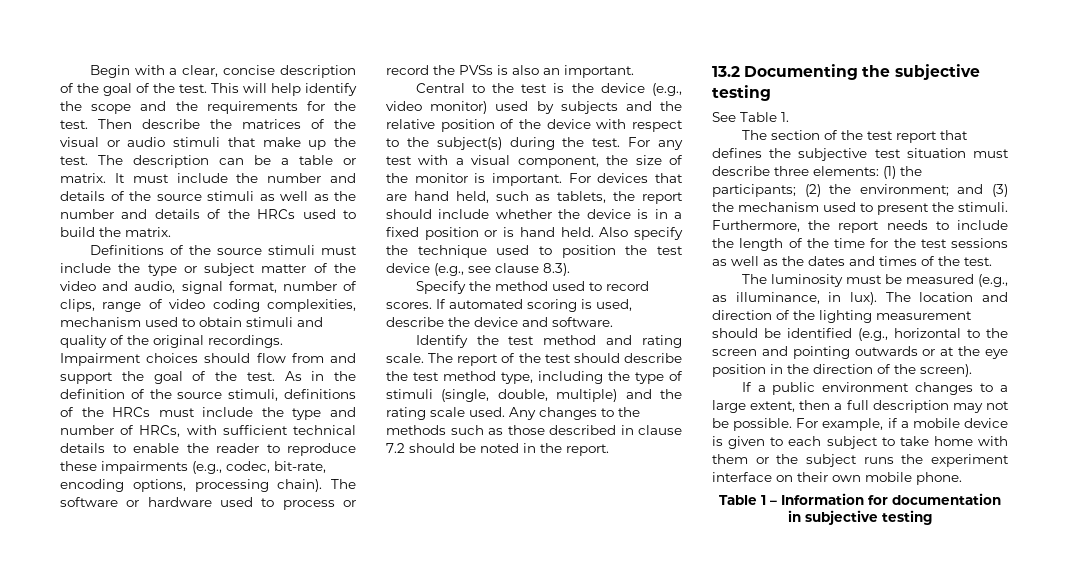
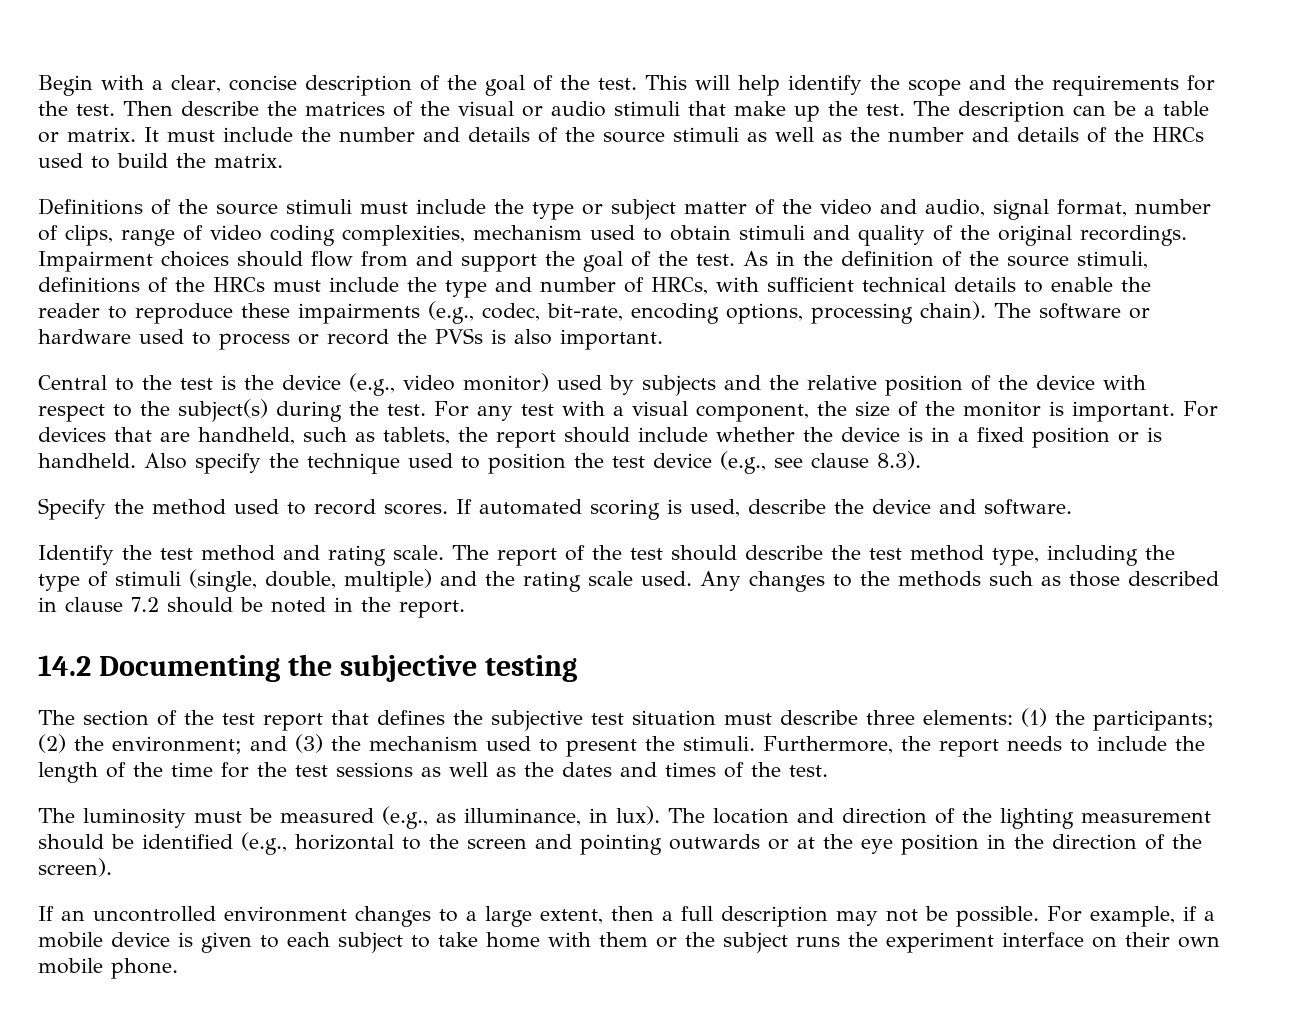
- The software or hardware used to process or record the PVSs is also an important.
+ The software or hardware used to process or record the PVSs is also important.
- For devices that are hand held, such as tablets, the report should include whether the device is in a fixed position or is hand held.
+ For devices that are handheld, such as tablets, the report should include whether the device is in a fixed position or is handheld.
- 13.2 Documenting the subjective testing
+ 14.2 Documenting the subjective testing
- See Table 1.
- If a public environment changes to a large extent, then a full description may not be possible.
+ If an uncontrolled environment changes to a large extent, then a full description may not be possible.
- Table 1 – Information for documentation in subjective testing

